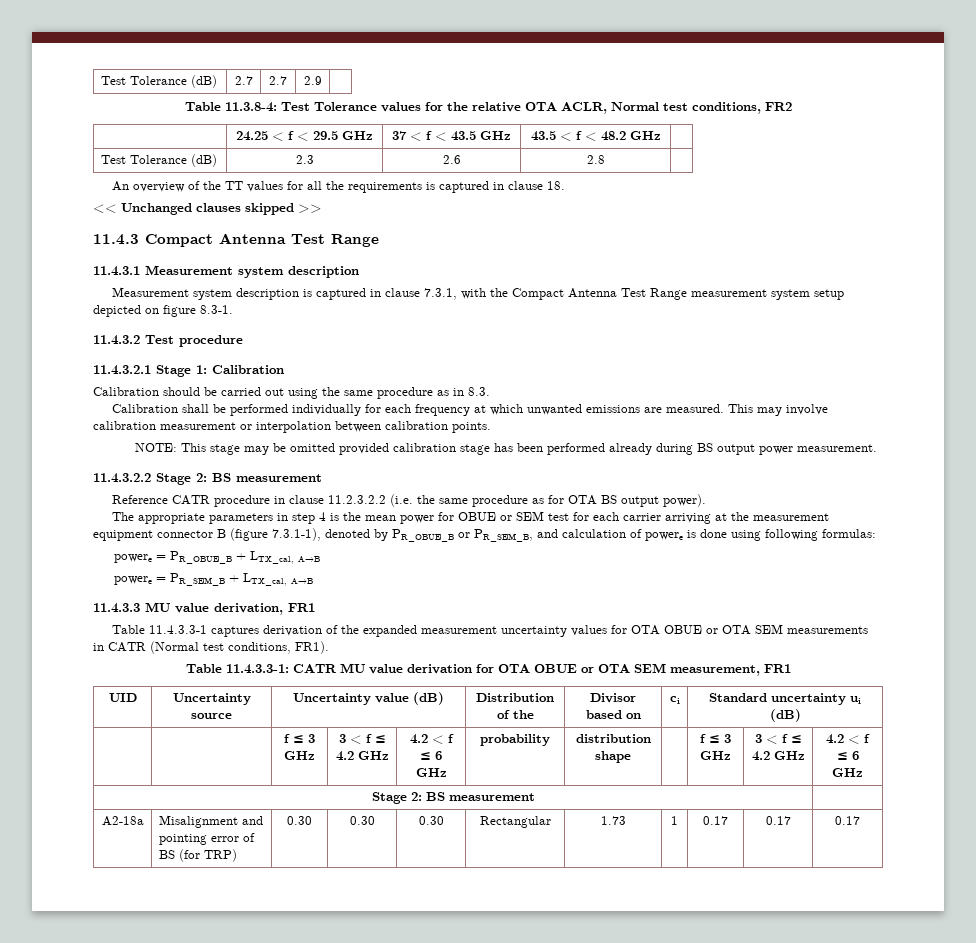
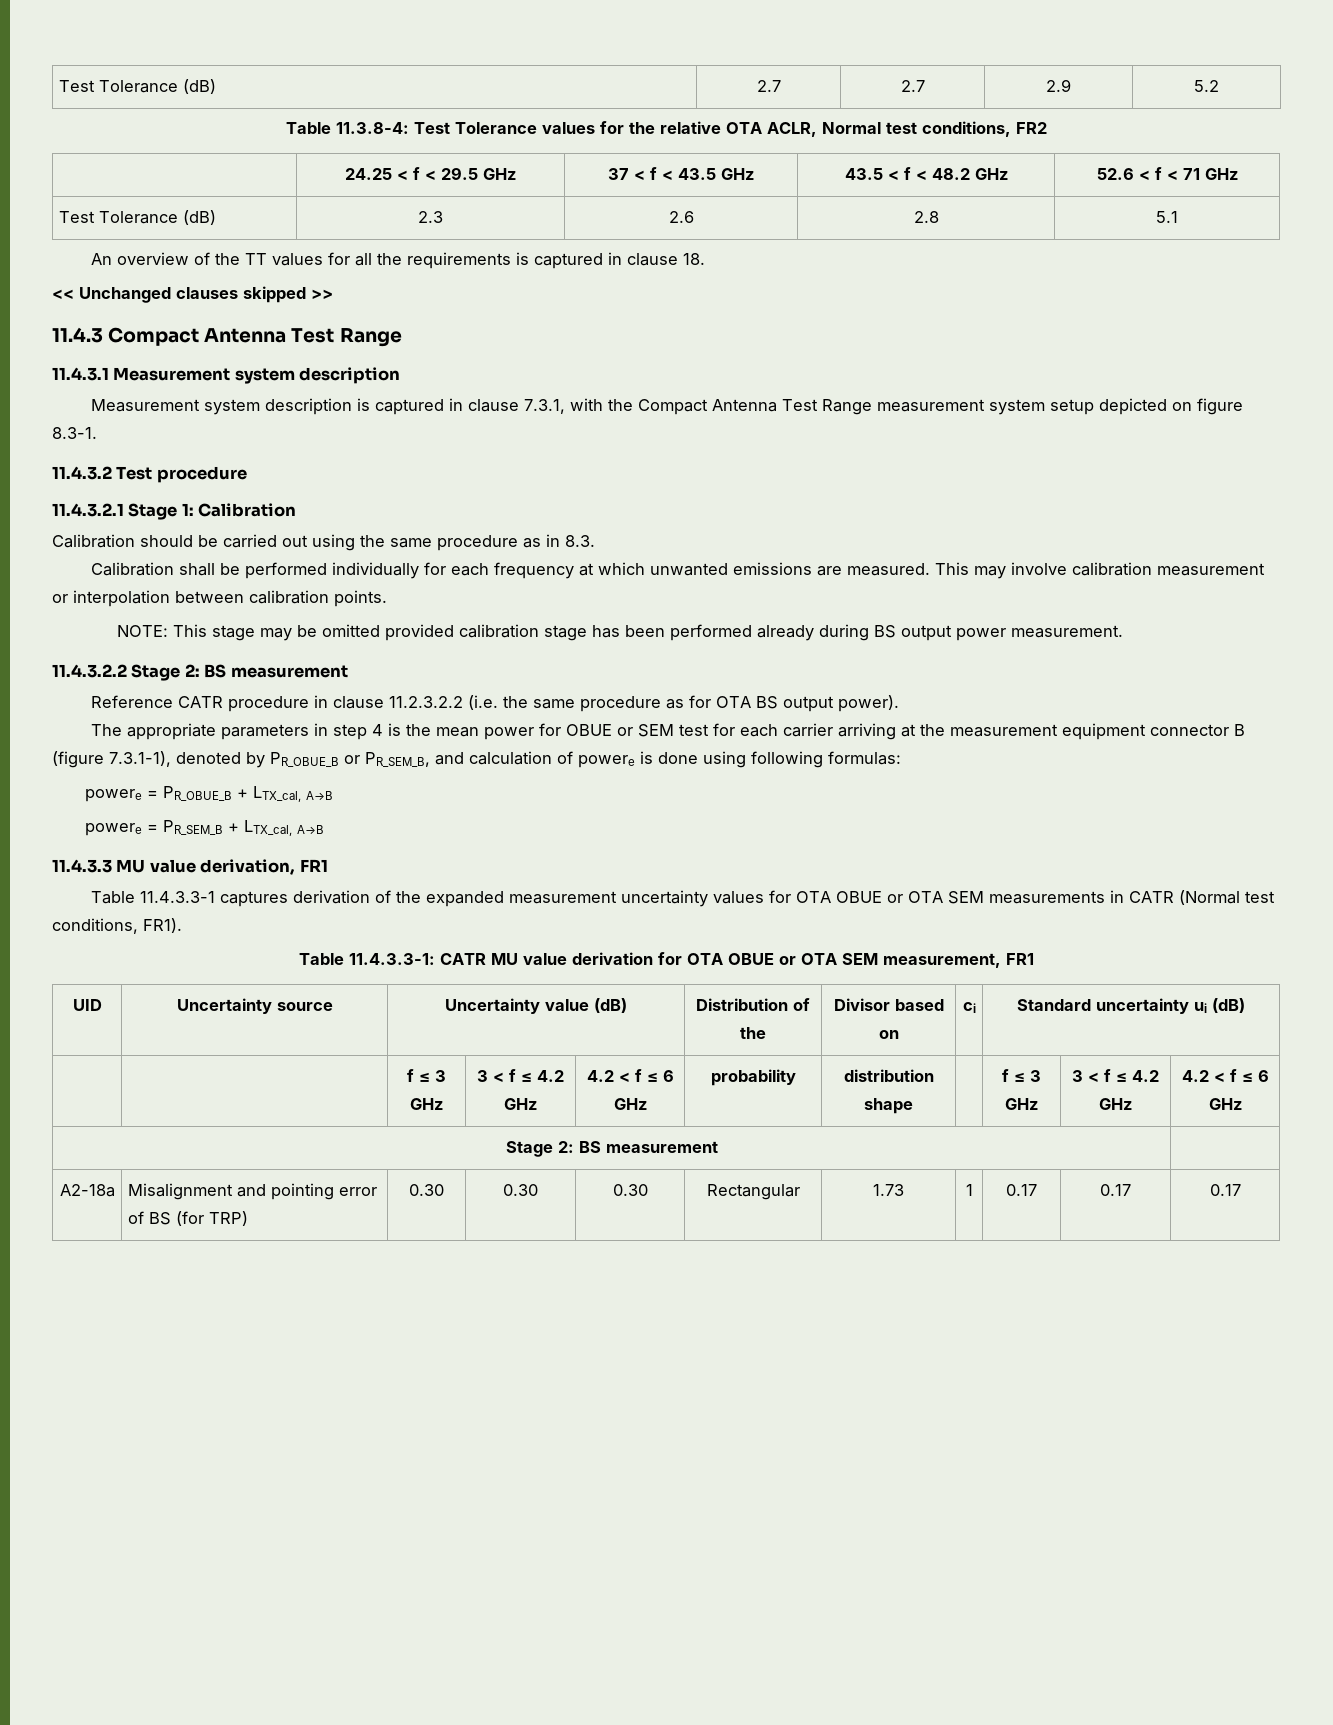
- Test Tolerance (dB) | 2.7 | 2.7 | 2.9 |
+ Test Tolerance (dB) | 2.7 | 2.7 | 2.9 | 5.2
- | 24.25 < f < 29.5 GHz | 37 < f < 43.5 GHz | 43.5 < f < 48.2 GHz |
+ | 24.25 < f < 29.5 GHz | 37 < f < 43.5 GHz | 43.5 < f < 48.2 GHz | 52.6 < f < 71 GHz
- Test Tolerance (dB) | 2.3 | 2.6 | 2.8 |
+ Test Tolerance (dB) | 2.3 | 2.6 | 2.8 | 5.1

